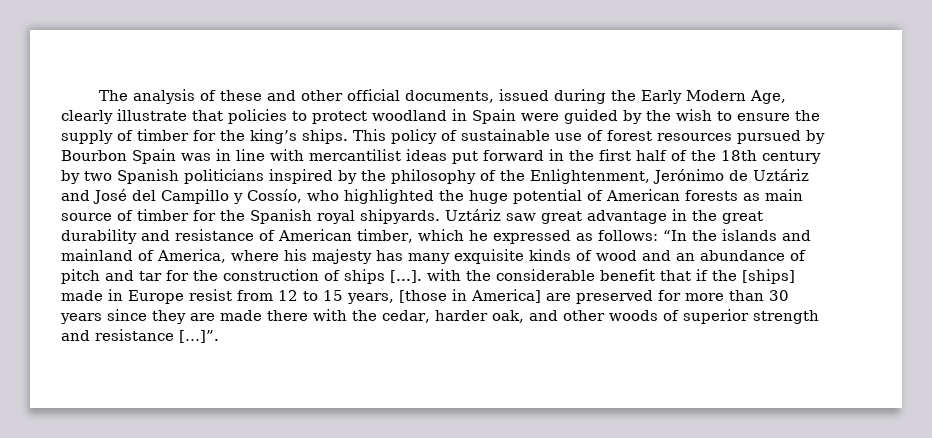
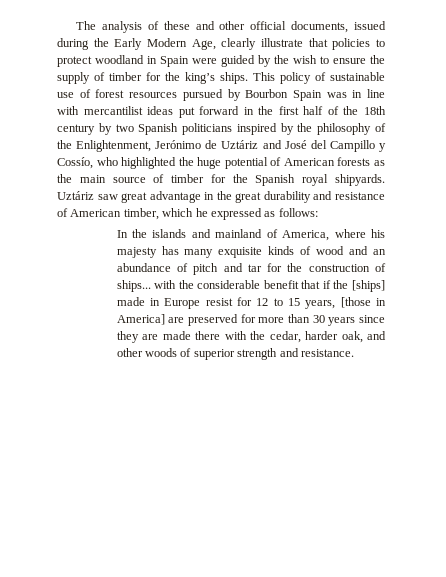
- This policy of sustainable use of forest resources pursued by Bourbon Spain was in line with mercantilist ideas put forward in the first half of the 18th century by two Spanish politicians inspired by the philosophy of the Enlightenment, Jerónimo de Uztáriz and José del Campillo y Cossío, who highlighted the huge potential of American forests as main source of timber for the Spanish royal shipyards.
+ This policy of sustainable use of forest resources pursued by Bourbon Spain was in line with mercantilist ideas put forward in the first half of the 18th century by two Spanish politicians inspired by the philosophy of the Enlightenment, Jerónimo de Uztáriz and José del Campillo y Cossío, who highlighted the huge potential of American forests as the main source of timber for the Spanish royal shipyards.
- Uztáriz saw great advantage in the great durability and resistance of American timber, which he expressed as follows: “In the islands and mainland of America, where his majesty has many exquisite kinds of wood and an abundance of pitch and tar for the construction of ships [...]. with the considerable benefit that if the [ships] made in Europe resist from 12 to 15 years, [those in America] are preserved for more than 30 years since they are made there with the cedar, harder oak, and other woods of superior strength and resistance […]”.
+ Uztáriz saw great advantage in the great durability and resistance of American timber, which he expressed as follows:
+ In the islands and mainland of America, where his majesty has many exquisite kinds of wood and an abundance of pitch and tar for the construction of ships... with the considerable benefit that if the [ships] made in Europe resist for 12 to 15 years, [those in America] are preserved for more than 30 years since they are made there with the cedar, harder oak, and other woods of superior strength and resistance.

